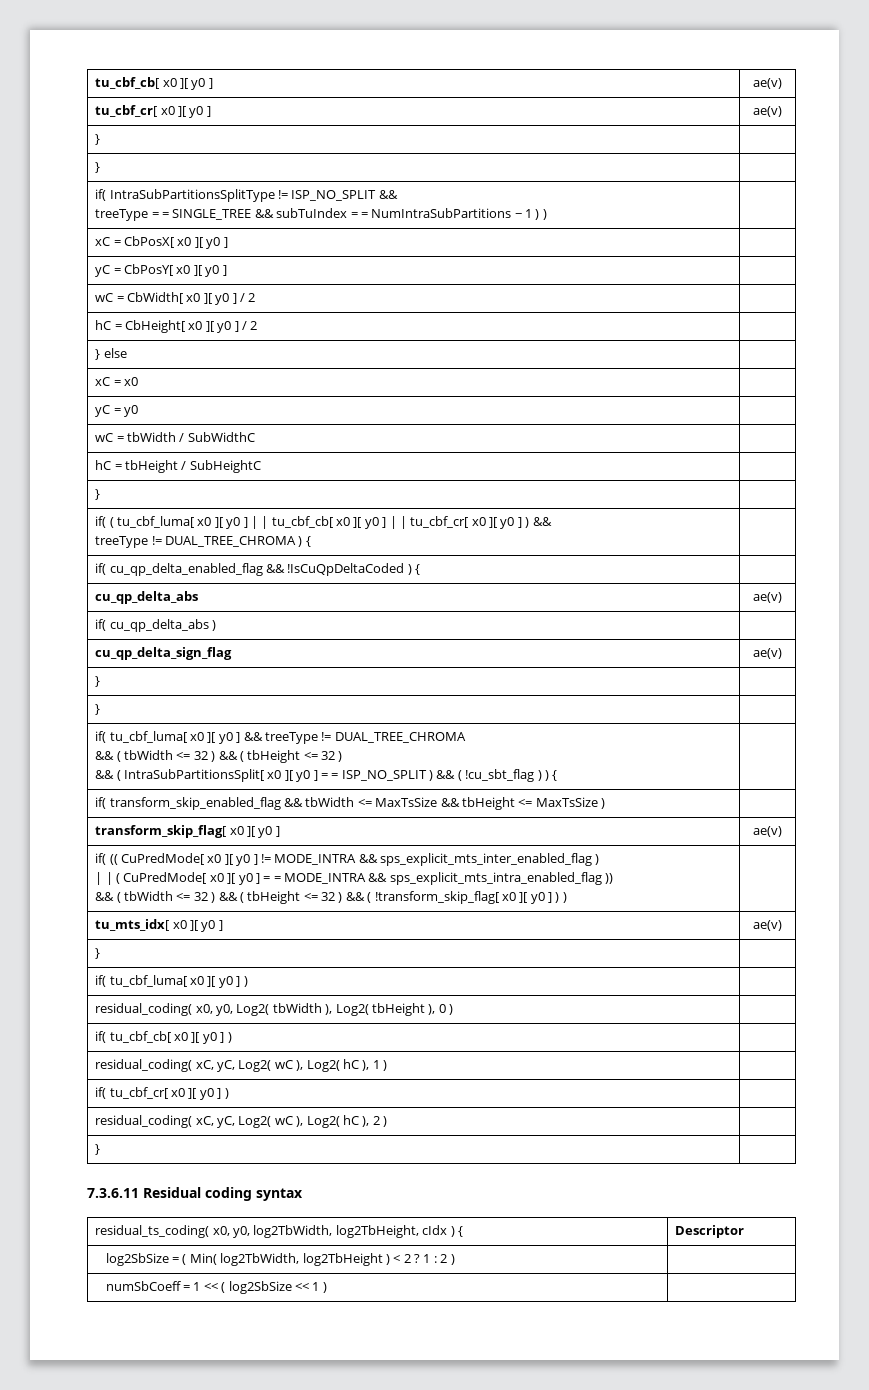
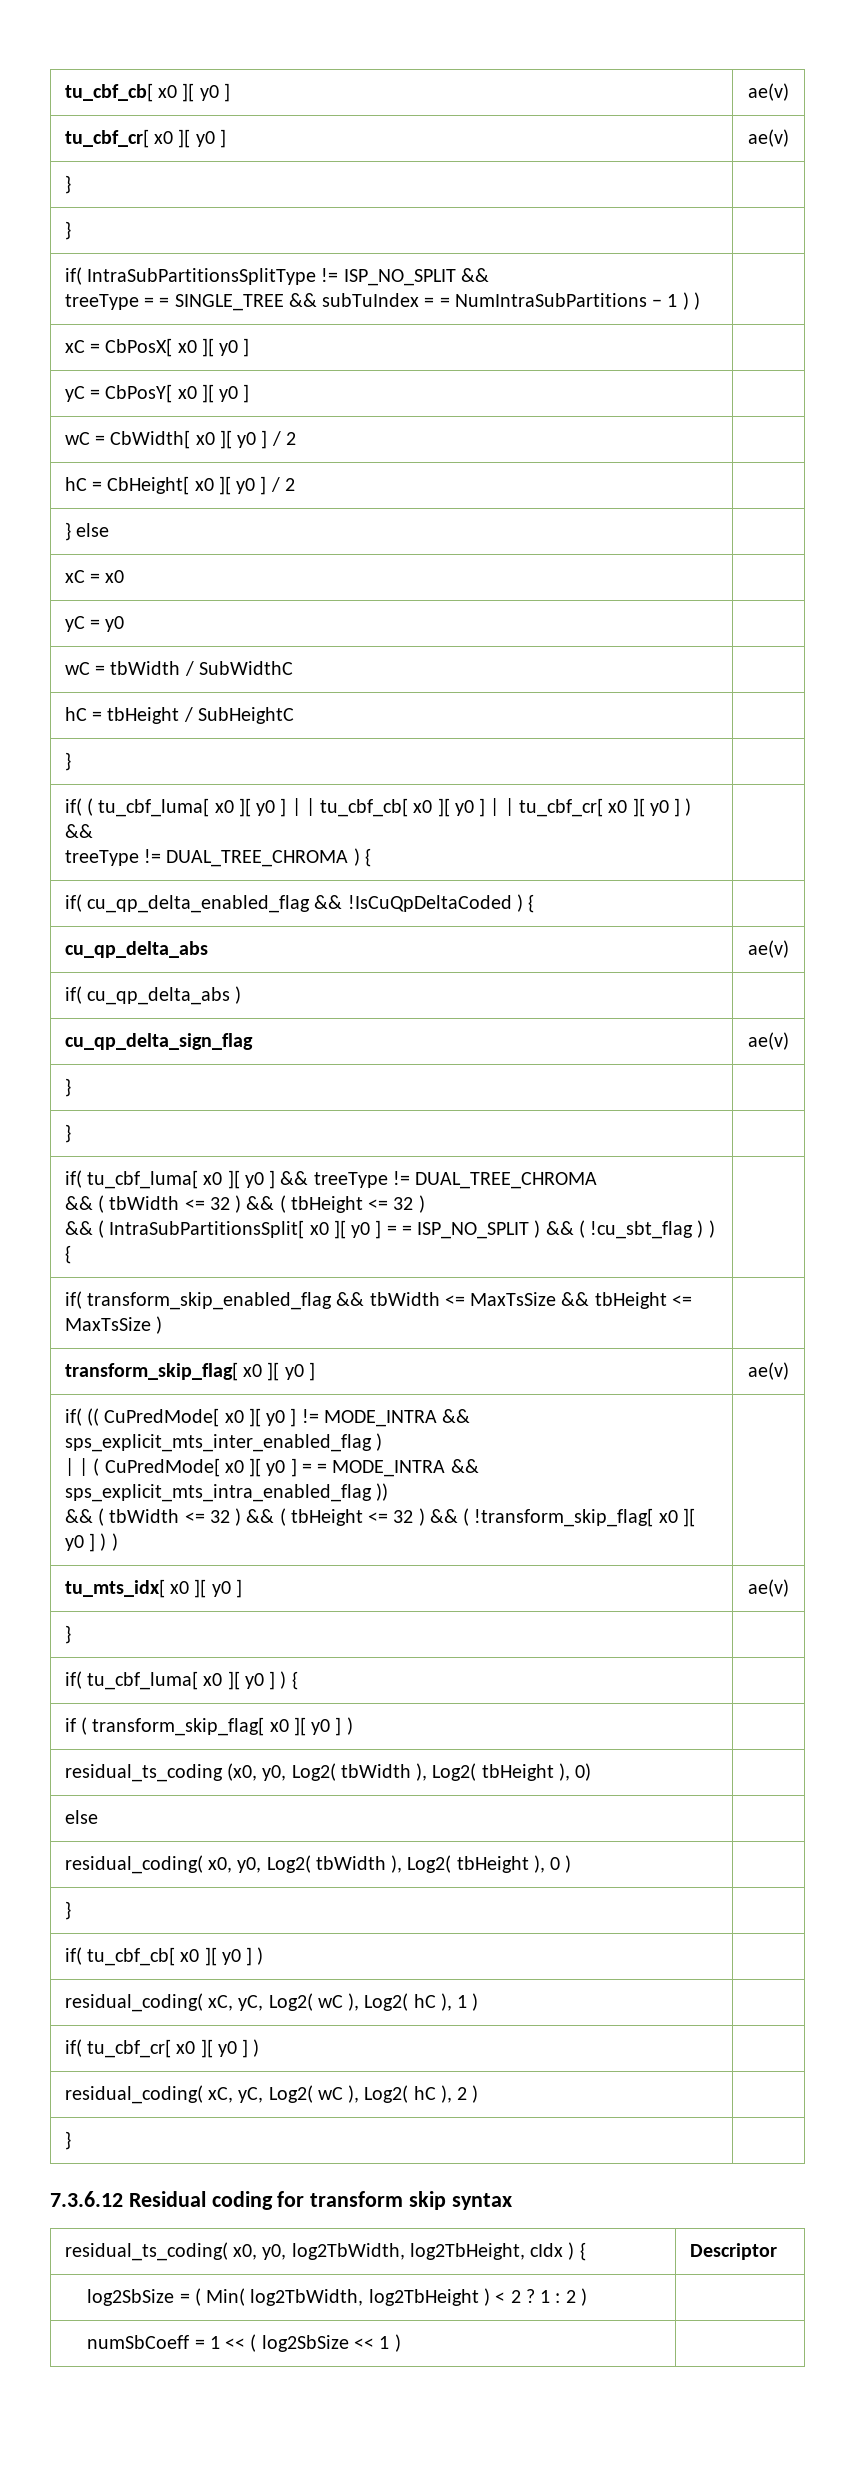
- if( tu_cbf_luma[ x0 ][ y0 ] ) |
+ if( tu_cbf_luma[ x0 ][ y0 ] ) { |
+ if ( transform_skip_flag[ x0 ][ y0 ] ) |
+ residual_ts_coding (x0, y0, Log2( tbWidth ), Log2( tbHeight ), 0) |
+ else |
  residual_coding( x0, y0, Log2( tbWidth ), Log2( tbHeight ), 0 ) |
+ } |
- 7.3.6.11 Residual coding syntax
+ 7.3.6.12 Residual coding for transform skip syntax

